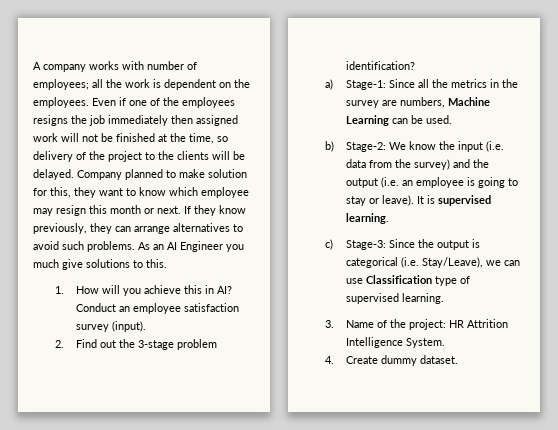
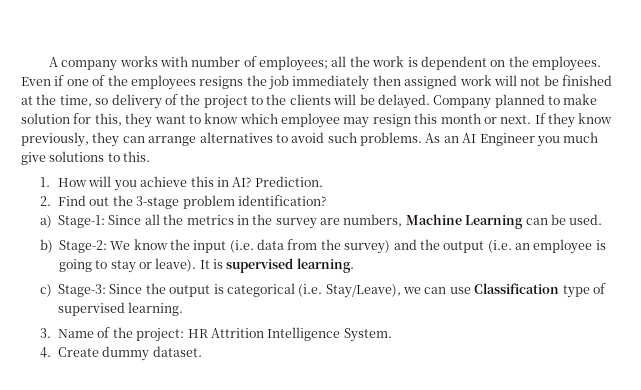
- Conduct an employee satisfaction survey (input).
+ Prediction.

